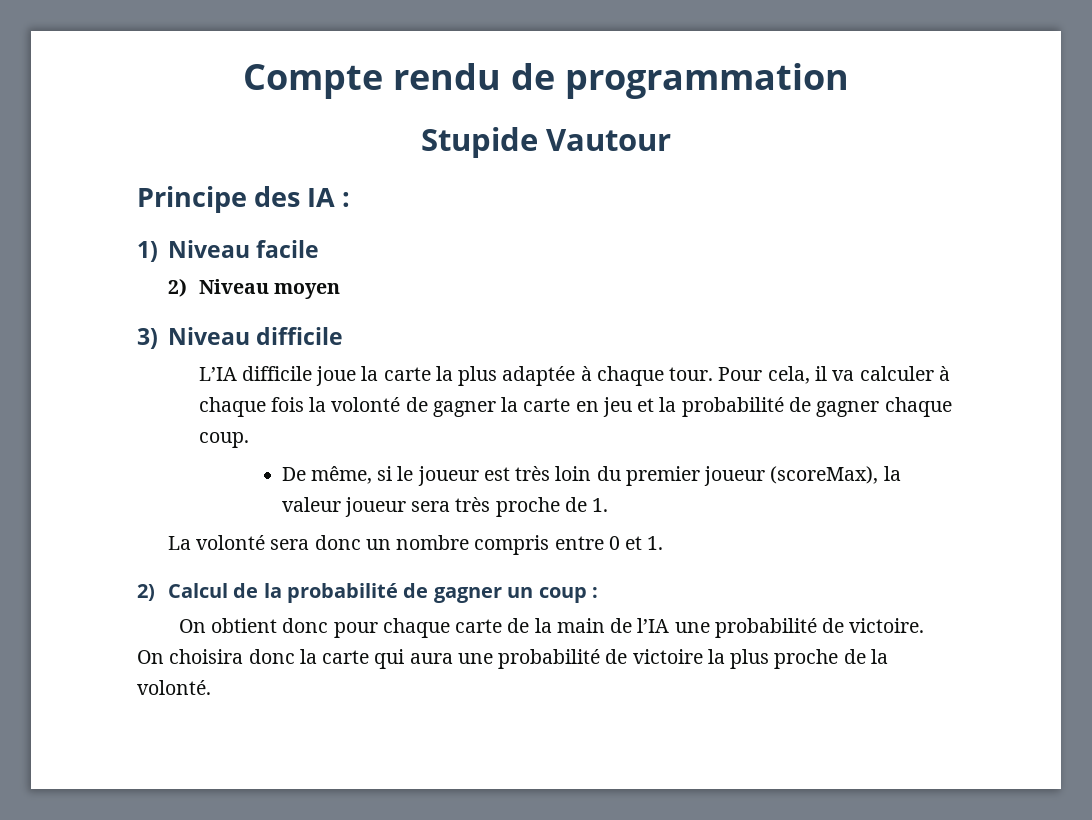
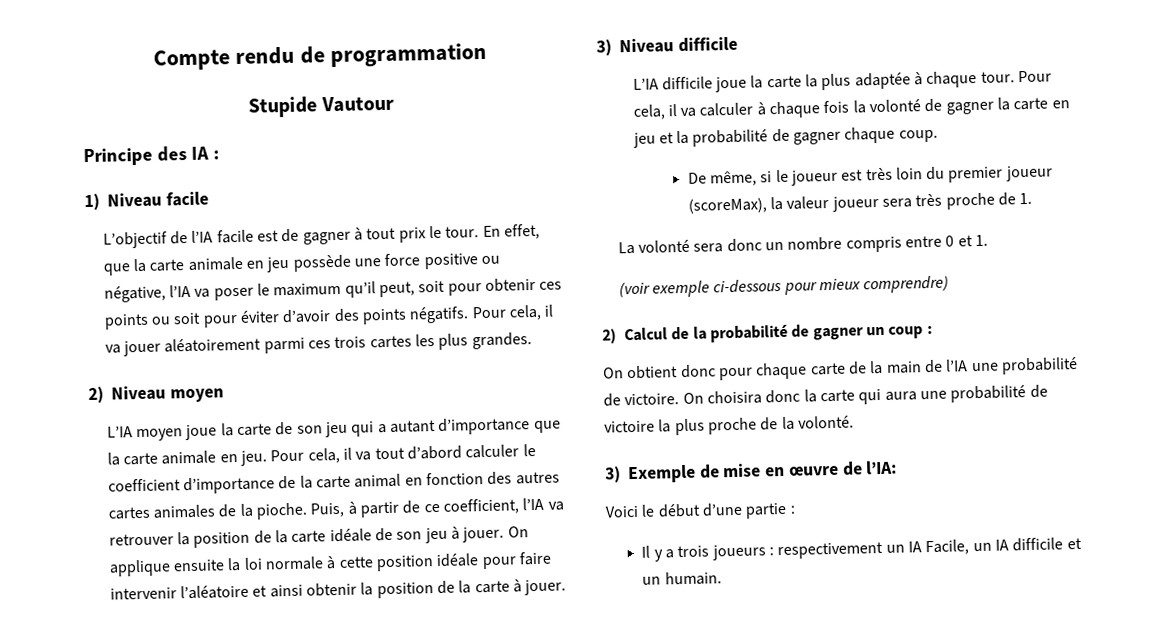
+ L’objectif de l’IA facile est de gagner à tout prix le tour. En effet, que la carte animale en jeu possède une force positive ou négative, l’IA va poser le maximum qu’il peut, soit pour obtenir ces points ou soit pour éviter d’avoir des points négatifs. Pour cela, il va jouer aléatoirement parmi ces trois cartes les plus grandes.
  2) Niveau moyen
+ L’IA moyen joue la carte de son jeu qui a autant d’importance que la carte animale en jeu. Pour cela, il va tout d’abord calculer le coefficient d’importance de la carte animal en fonction des autres cartes animales de la pioche. Puis, à partir de ce coefficient, l’IA va retrouver la position de la carte idéale de son jeu à jouer. On applique ensuite la loi normale à cette position idéale pour faire intervenir l’aléatoire et ainsi obtenir la position de la carte à jouer.
+ (voir exemple ci-dessous pour mieux comprendre)
+ 3) Exemple de mise en œuvre de l’IA:
+ Voici le début d’une partie :
+ Il y a trois joueurs : respectivement un IA Facile, un IA difficile et un humain.

